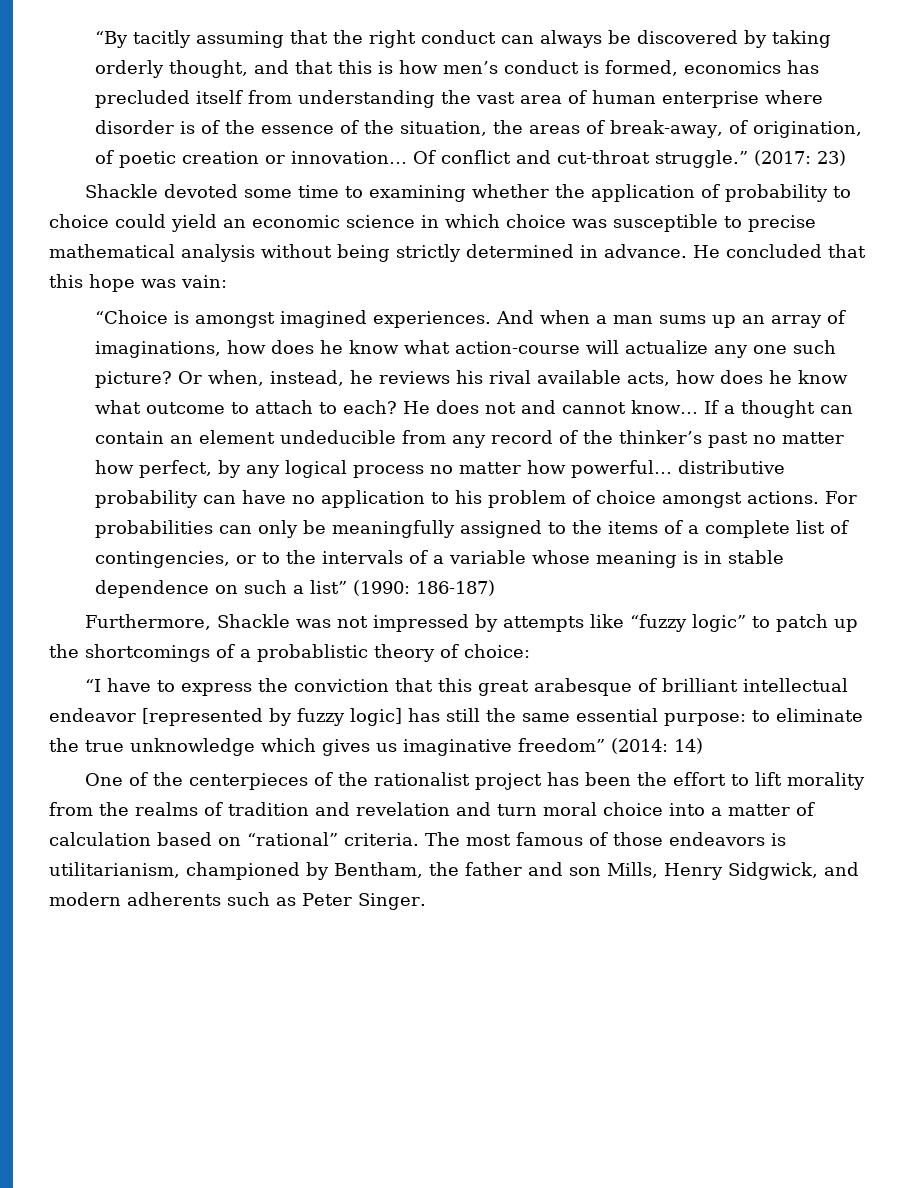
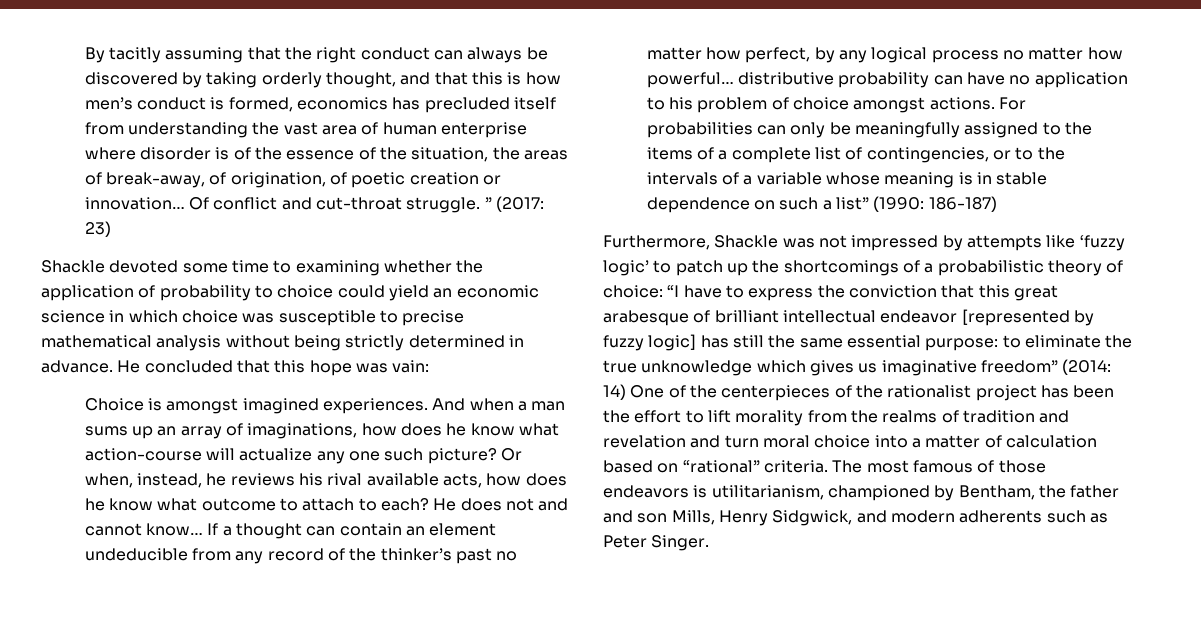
- “By tacitly assuming that the right conduct can always be discovered by taking orderly thought, and that this is how men’s conduct is formed, economics has precluded itself from understanding the vast area of human enterprise where disorder is of the essence of the situation, the areas of break-away, of origination, of poetic creation or innovation…
+ By tacitly assuming that the right conduct can always be discovered by taking orderly thought, and that this is how men’s conduct is formed, economics has precluded itself from understanding the vast area of human enterprise where disorder is of the essence of the situation, the areas of break-away, of origination, of poetic creation or innovation…
- Of conflict and cut-throat struggle.” (2017: 23)
+ Of conflict and cut-throat struggle. ” (2017: 23)
- “Choice is amongst imagined experiences.
+ Choice is amongst imagined experiences.
- Furthermore, Shackle was not impressed by attempts like “fuzzy logic” to patch up the shortcomings of a probablistic theory of choice:
- “I have to express the conviction that this great arabesque of brilliant intellectual endeavor [represented by fuzzy logic] has still the same essential purpose:
+ Furthermore, Shackle was not impressed by attempts like ‘fuzzy logic’ to patch up the shortcomings of a probabilistic theory of choice: “I have to express the conviction that this great arabesque of brilliant intellectual endeavor [represented by fuzzy logic] has still the same essential purpose:
- 14)
- One of the centerpieces of the rationalist project has been the effort to lift morality from the realms of tradition and revelation and turn moral choice into a matter of calculation based on “rational” criteria.
+ 14) One of the centerpieces of the rationalist project has been the effort to lift morality from the realms of tradition and revelation and turn moral choice into a matter of calculation based on “rational” criteria.

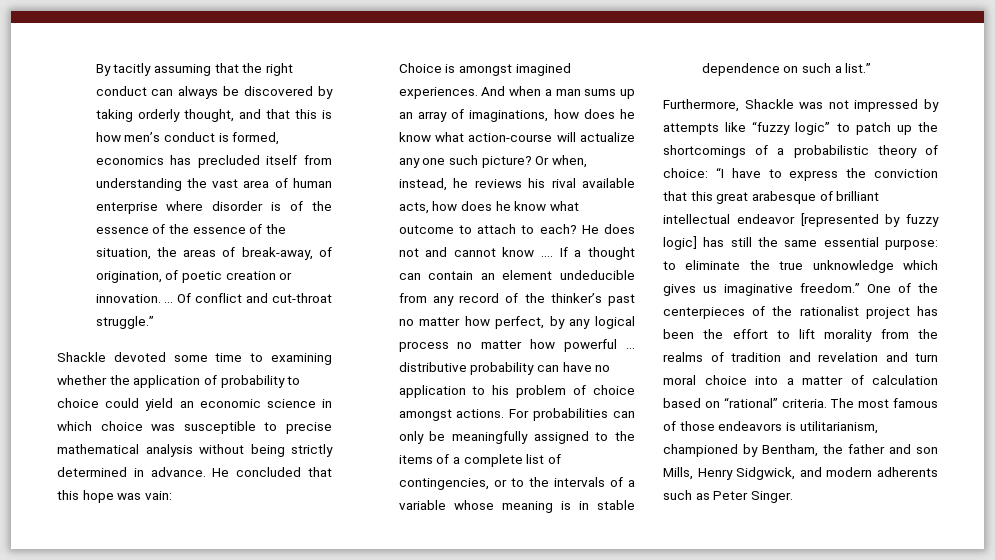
- By tacitly assuming that the right conduct can always be discovered by taking orderly thought, and that this is how men’s conduct is formed, economics has precluded itself from understanding the vast area of human enterprise where disorder is of the essence of the situation, the areas of break-away, of origination, of poetic creation or innovation…
+ By tacitly assuming that the right conduct can always be discovered by taking orderly thought, and that this is how men’s conduct is formed, economics has precluded itself from understanding the vast area of human enterprise where disorder is of the essence of the essence of the situation, the areas of break-away, of origination, of poetic creation or innovation. …
- Of conflict and cut-throat struggle. ” (2017: 23)
+ Of conflict and cut-throat struggle.”
- He does not and cannot know…
+ He does not and cannot know ….
- If a thought can contain an element undeducible from any record of the thinker’s past no matter how perfect, by any logical process no matter how powerful… distributive probability can have no application to his problem of choice amongst actions.
+ If a thought can contain an element undeducible from any record of the thinker’s past no matter how perfect, by any logical process no matter how powerful … distributive probability can have no application to his problem of choice amongst actions.
- For probabilities can only be meaningfully assigned to the items of a complete list of contingencies, or to the intervals of a variable whose meaning is in stable dependence on such a list” (1990: 186-187)
+ For probabilities can only be meaningfully assigned to the items of a complete list of contingencies, or to the intervals of a variable whose meaning is in stable dependence on such a list.”
- Furthermore, Shackle was not impressed by attempts like ‘fuzzy logic’ to patch up the shortcomings of a probabilistic theory of choice:
+ Furthermore, Shackle was not impressed by attempts like “fuzzy logic” to patch up the shortcomings of a probabilistic theory of choice:
- to eliminate the true unknowledge which gives us imaginative freedom” (2014: 14) One of the centerpieces of the rationalist project has been the effort to lift morality from the realms of tradition and revelation and turn moral choice into a matter of calculation based on “rational” criteria.
+ to eliminate the true unknowledge which gives us imaginative freedom.” One of the centerpieces of the rationalist project has been the effort to lift morality from the realms of tradition and revelation and turn moral choice into a matter of calculation based on “rational” criteria.

